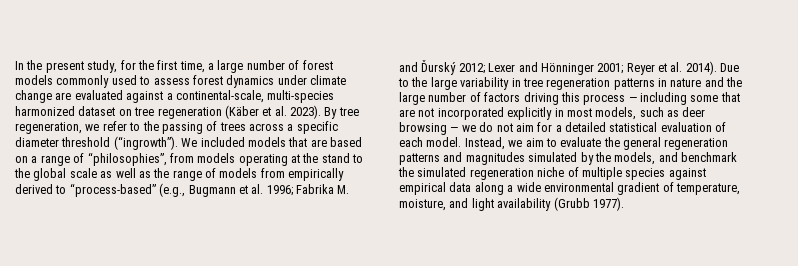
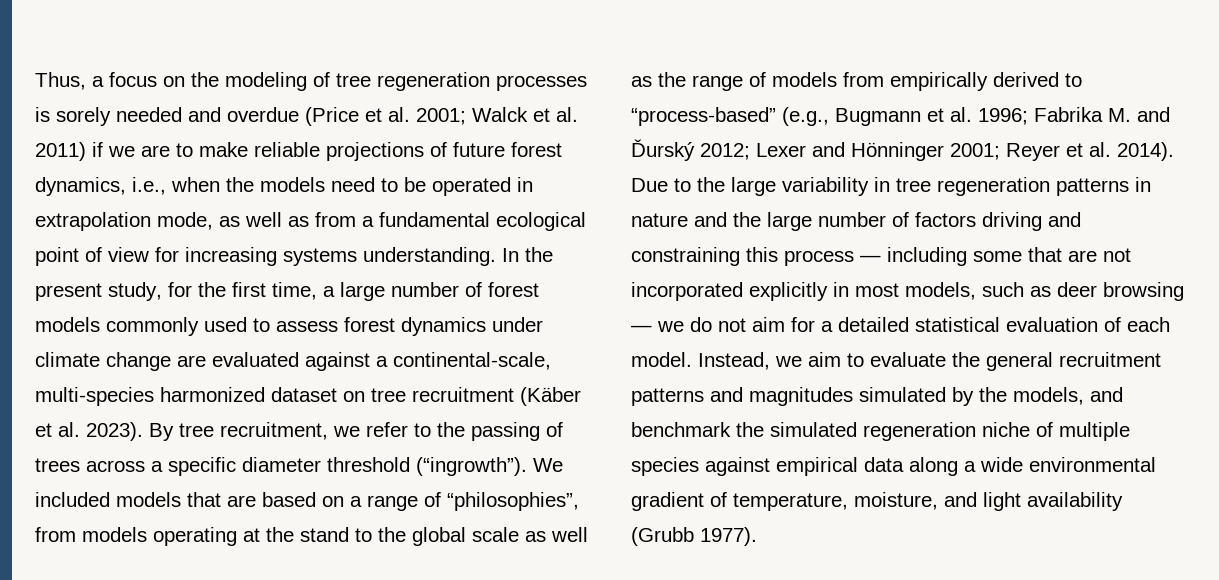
+ Thus, a focus on the modeling of tree regeneration processes is sorely needed and overdue (Price et al. 2001; Walck et al. 2011) if we are to make reliable projections of future forest dynamics, i.e., when the models need to be operated in extrapolation mode, as well as from a fundamental ecological point of view for increasing systems understanding.
- In the present study, for the first time, a large number of forest models commonly used to assess forest dynamics under climate change are evaluated against a continental-scale, multi-species harmonized dataset on tree regeneration (Käber et al. 2023).
+ In the present study, for the first time, a large number of forest models commonly used to assess forest dynamics under climate change are evaluated against a continental-scale, multi-species harmonized dataset on tree recruitment (Käber et al. 2023).
- By tree regeneration, we refer to the passing of trees across a specific diameter threshold (“ingrowth”).
+ By tree recruitment, we refer to the passing of trees across a specific diameter threshold (“ingrowth”).
- Due to the large variability in tree regeneration patterns in nature and the large number of factors driving this process — including some that are not incorporated explicitly in most models, such as deer browsing — we do not aim for a detailed statistical evaluation of each model.
+ Due to the large variability in tree regeneration patterns in nature and the large number of factors driving and constraining this process — including some that are not incorporated explicitly in most models, such as deer browsing — we do not aim for a detailed statistical evaluation of each model.
- Instead, we aim to evaluate the general regeneration patterns and magnitudes simulated by the models, and benchmark the simulated regeneration niche of multiple species against empirical data along a wide environmental gradient of temperature, moisture, and light availability (Grubb 1977).
+ Instead, we aim to evaluate the general recruitment patterns and magnitudes simulated by the models, and benchmark the simulated regeneration niche of multiple species against empirical data along a wide environmental gradient of temperature, moisture, and light availability (Grubb 1977).

